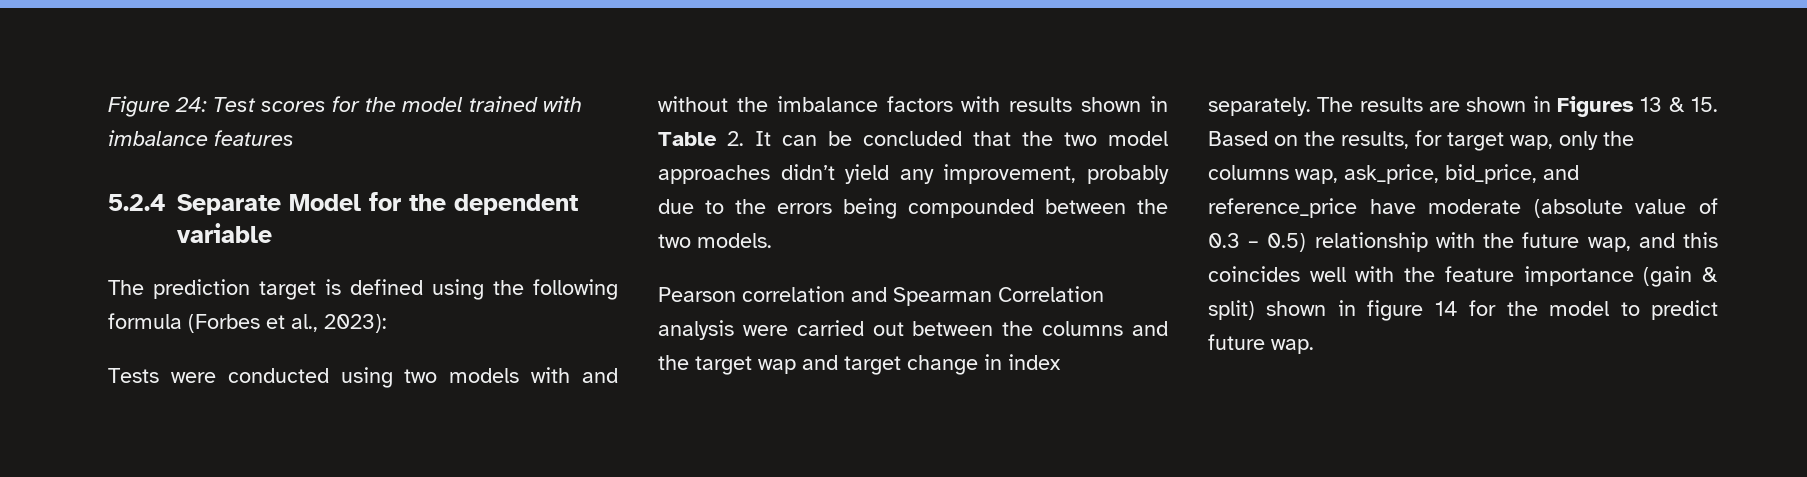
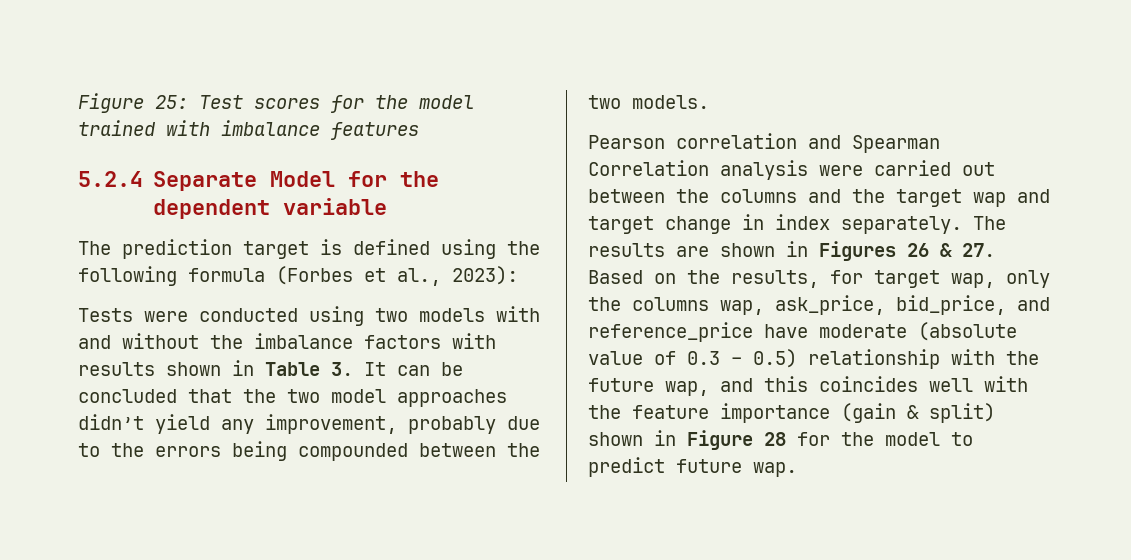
- Figure 24: Test scores for the model trained with imbalance features
+ Figure 25: Test scores for the model trained with imbalance features
- Tests were conducted using two models with and without the imbalance factors with results shown in Table 2. It can be concluded that the two model approaches didn’t yield any improvement, probably due to the errors being compounded between the two models.
+ Tests were conducted using two models with and without the imbalance factors with results shown in Table 3. It can be concluded that the two model approaches didn’t yield any improvement, probably due to the errors being compounded between the two models.
- The results are shown in Figures 13 & 15. Based on the results, for target wap, only the columns wap, ask_price, bid_price, and reference_price have moderate (absolute value of 0.3 – 0.5) relationship with the future wap, and this coincides well with the feature importance (gain & split) shown in figure 14 for the model to predict future wap.
+ The results are shown in Figures 26 & 27. Based on the results, for target wap, only the columns wap, ask_price, bid_price, and reference_price have moderate (absolute value of 0.3 – 0.5) relationship with the future wap, and this coincides well with the feature importance (gain & split) shown in Figure 28 for the model to predict future wap.

